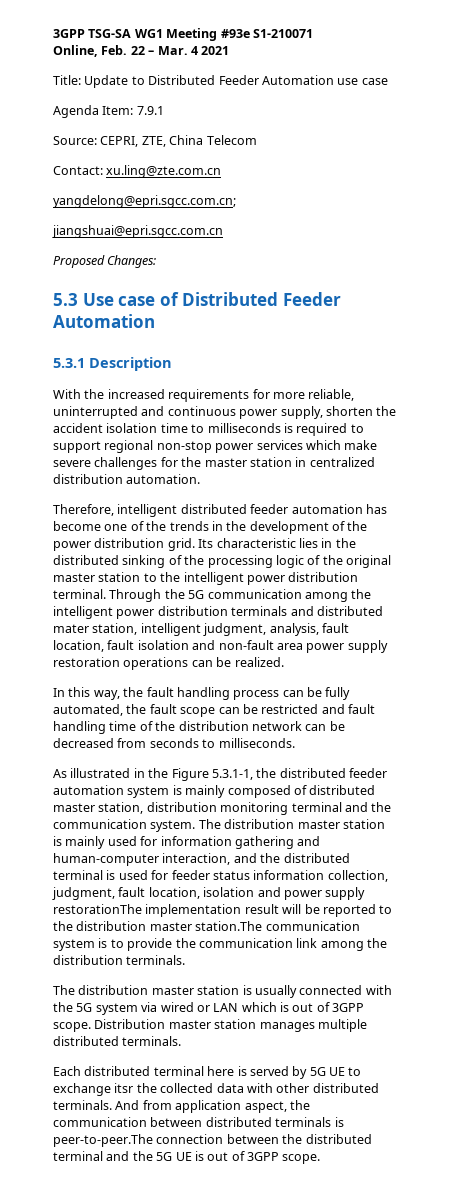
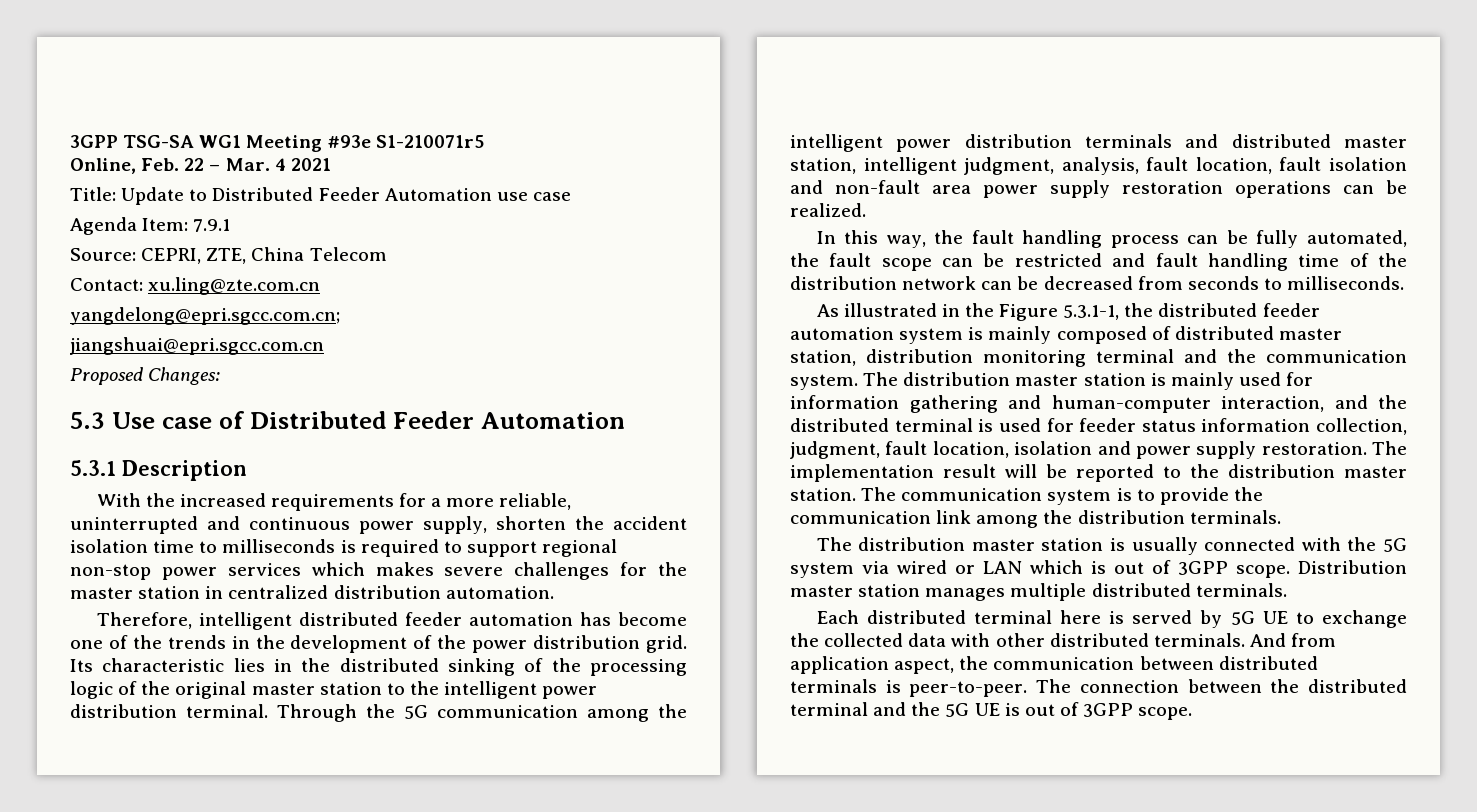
- 3GPP TSG-SA WG1 Meeting #93e S1-210071
+ 3GPP TSG-SA WG1 Meeting #93e S1-210071r5
- With the increased requirements for more reliable, uninterrupted and continuous power supply, shorten the accident isolation time to milliseconds is required to support regional non-stop power services which make severe challenges for the master station in centralized distribution automation.
+ With the increased requirements for a more reliable, uninterrupted and continuous power supply, shorten the accident isolation time to milliseconds is required to support regional non-stop power services which makes severe challenges for the master station in centralized distribution automation.
- Through the 5G communication among the intelligent power distribution terminals and distributed mater station, intelligent judgment, analysis, fault location, fault isolation and non-fault area power supply restoration operations can be realized.
+ Through the 5G communication among the intelligent power distribution terminals and distributed master station, intelligent judgment, analysis, fault location, fault isolation and non-fault area power supply restoration operations can be realized.
- The distribution master station is mainly used for information gathering and human-computer interaction, and the distributed terminal is used for feeder status information collection, judgment, fault location, isolation and power supply restorationThe implementation result will be reported to the distribution master station.The communication system is to provide the communication link among the distribution terminals.
+ The distribution master station is mainly used for information gathering and human-computer interaction, and the distributed terminal is used for feeder status information collection, judgment, fault location, isolation and power supply restoration. The implementation result will be reported to the distribution master station. The communication system is to provide the communication link among the distribution terminals.
- Each distributed terminal here is served by 5G UE to exchange itsr the collected data with other distributed terminals.
+ Each distributed terminal here is served by 5G UE to exchange the collected data with other distributed terminals.
- And from application aspect, the communication between distributed terminals is peer-to-peer.The connection between the distributed terminal and the 5G UE is out of 3GPP scope.
+ And from application aspect, the communication between distributed terminals is peer-to-peer. The connection between the distributed terminal and the 5G UE is out of 3GPP scope.

